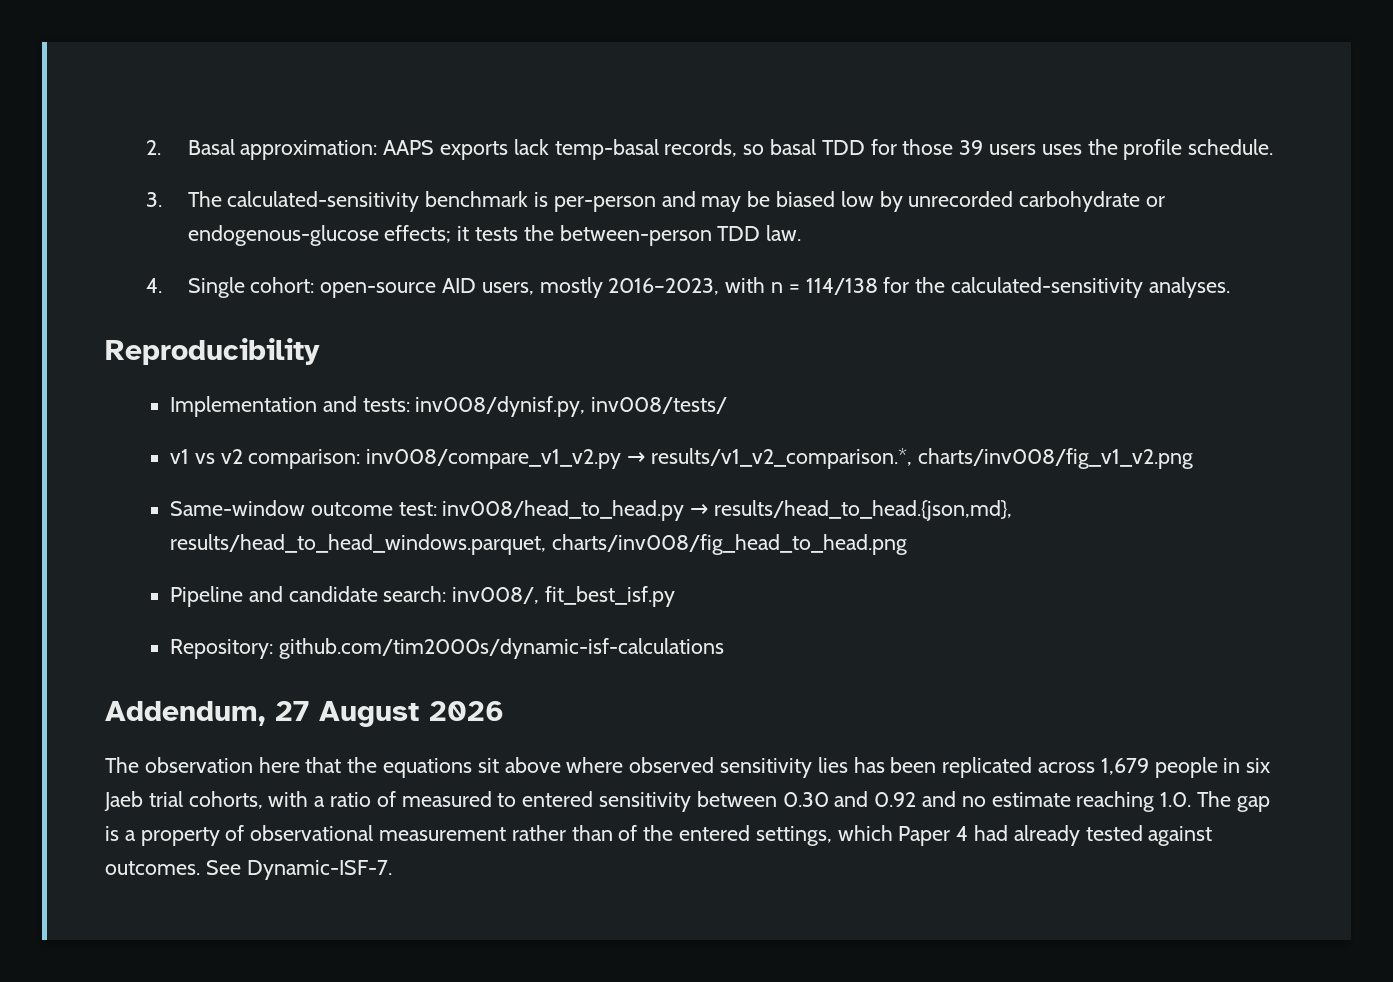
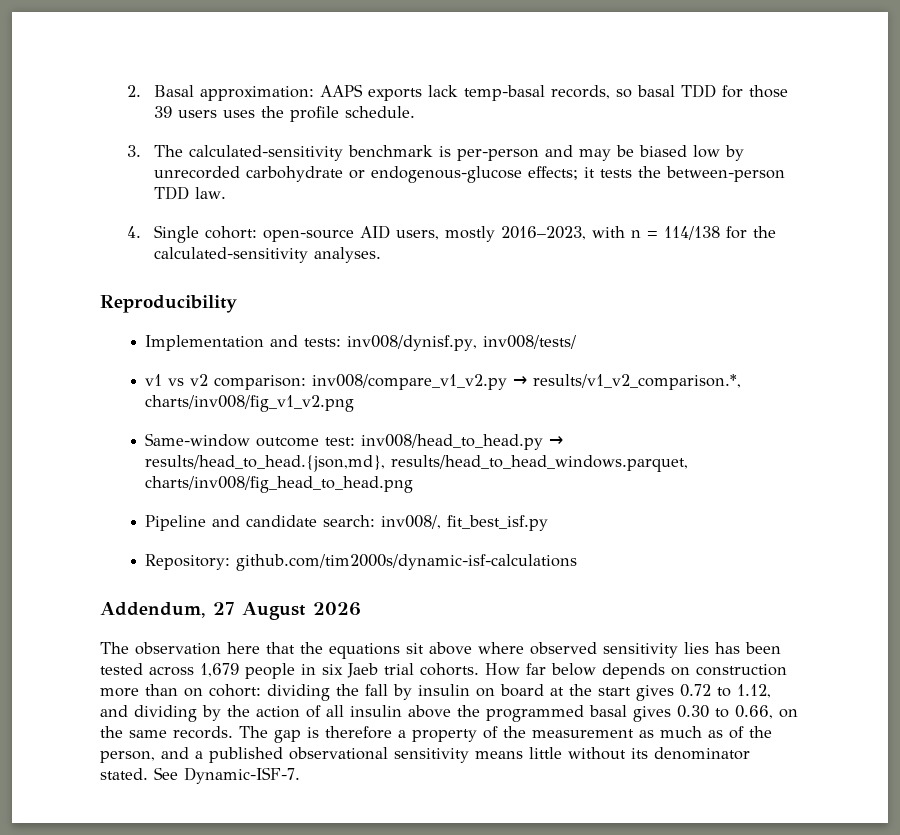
- The observation here that the equations sit above where observed sensitivity lies has been replicated across 1,679 people in six Jaeb trial cohorts, with a ratio of measured to entered sensitivity between 0.30 and 0.92 and no estimate reaching 1.0. The gap is a property of observational measurement rather than of the entered settings, which Paper 4 had already tested against outcomes.
+ The observation here that the equations sit above where observed sensitivity lies has been tested across 1,679 people in six Jaeb trial cohorts. How far below depends on construction more than on cohort: dividing the fall by insulin on board at the start gives 0.72 to 1.12, and dividing by the action of all insulin above the programmed basal gives 0.30 to 0.66, on the same records. The gap is therefore a property of the measurement as much as of the person, and a published observational sensitivity means little without its denominator stated.

